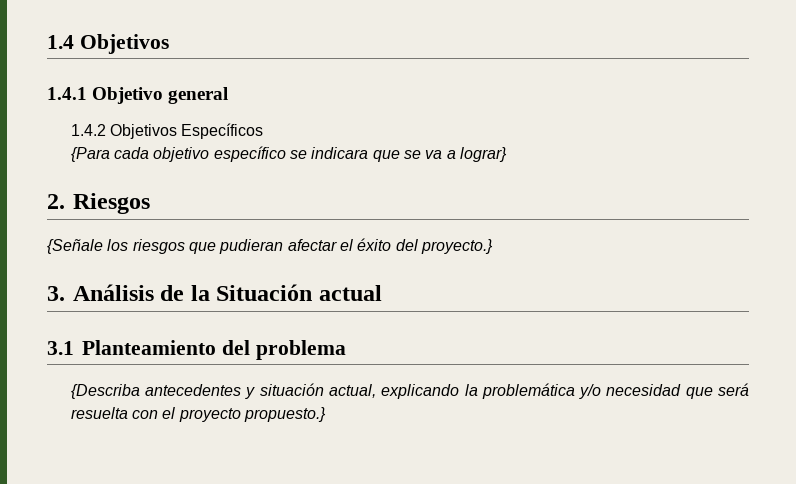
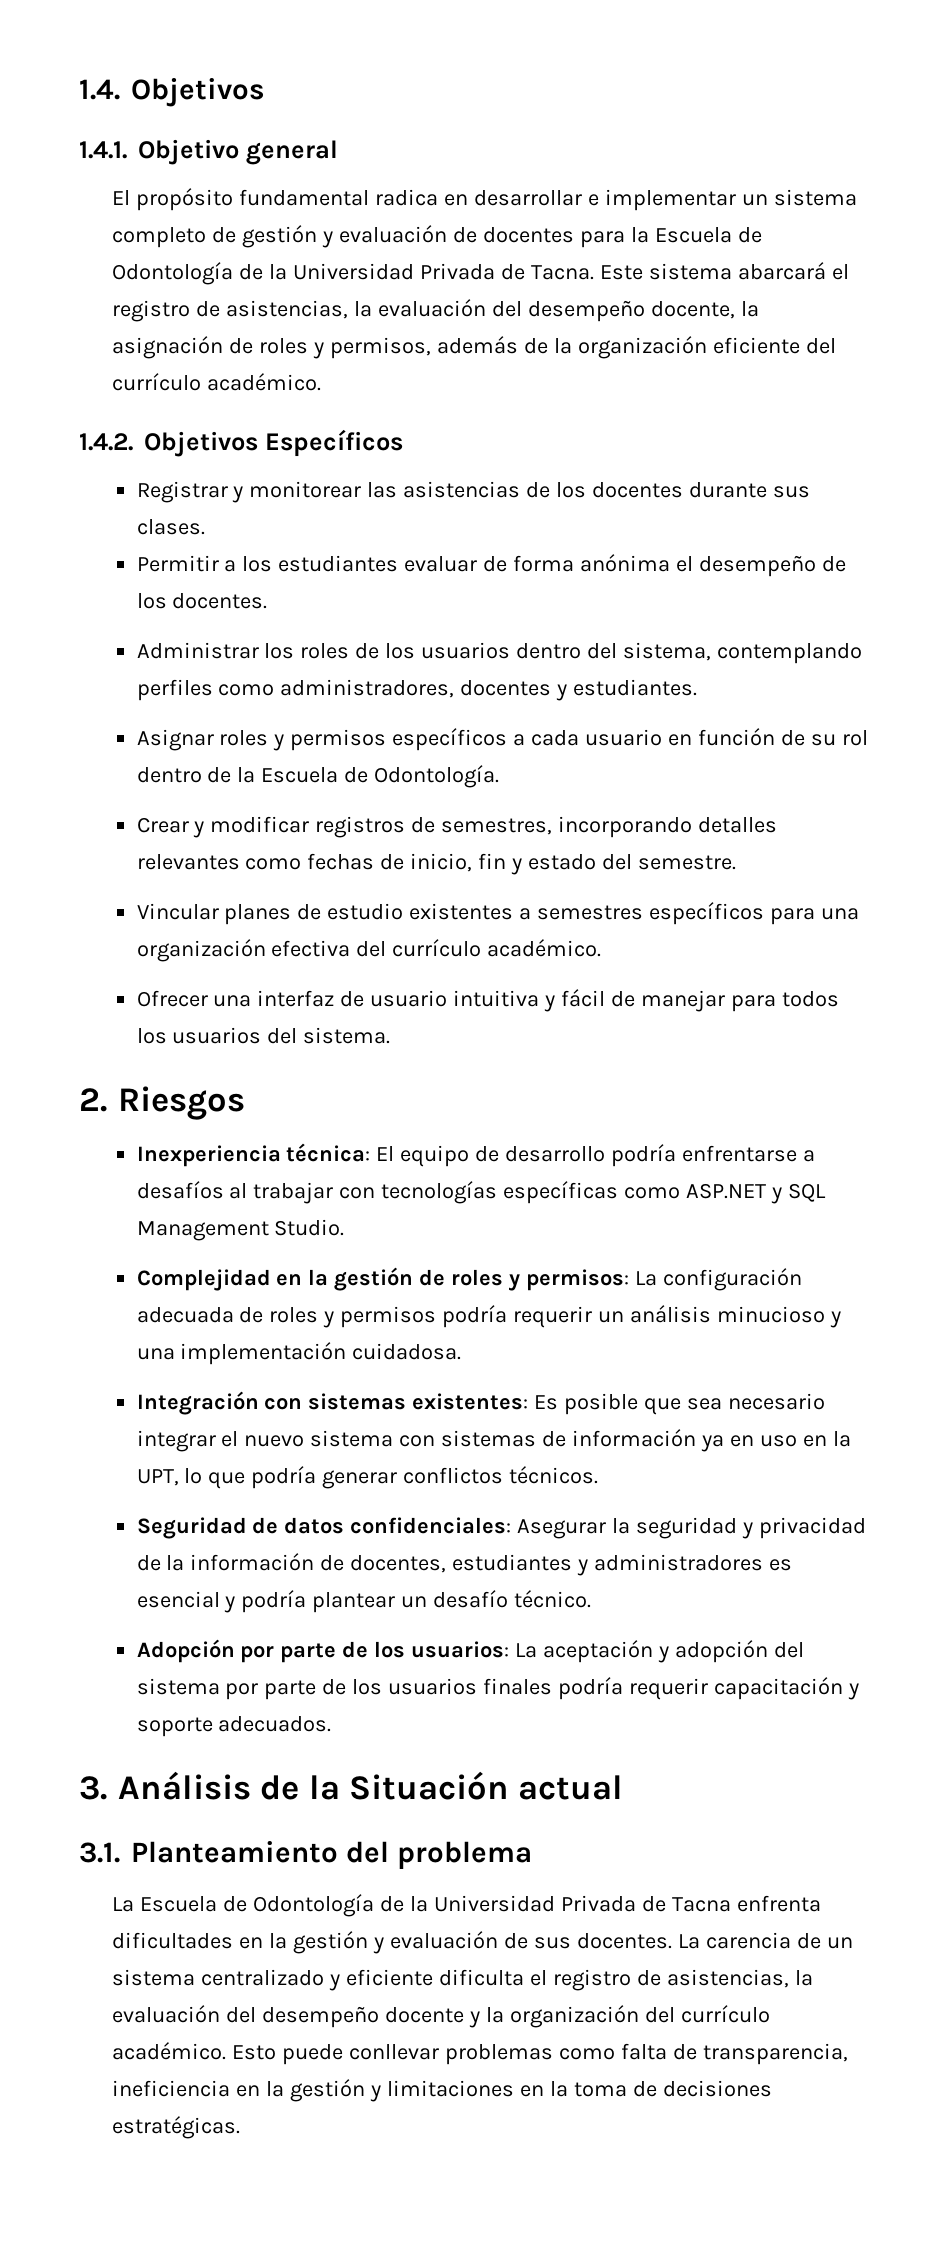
- 1.4 Objetivos
+ 1.4. Objetivos
- 1.4.1 Objetivo general
+ 1.4.1. Objetivo general
- 1.4.2 Objetivos Específicos
- {Para cada objetivo específico se indicara que se va a lograr}
+ El propósito fundamental radica en desarrollar e implementar un sistema completo de gestión y evaluación de docentes para la Escuela de Odontología de la Universidad Privada de Tacna. Este sistema abarcará el registro de asistencias, la evaluación del desempeño docente, la asignación de roles y permisos, además de la organización eficiente del currículo académico.
+ 1.4.2. Objetivos Específicos
+ Registrar y monitorear las asistencias de los docentes durante sus clases.
+ Permitir a los estudiantes evaluar de forma anónima el desempeño de los docentes.
+ Administrar los roles de los usuarios dentro del sistema, contemplando perfiles como administradores, docentes y estudiantes.
+ Asignar roles y permisos específicos a cada usuario en función de su rol dentro de la Escuela de Odontología.
+ Crear y modificar registros de semestres, incorporando detalles relevantes como fechas de inicio, fin y estado del semestre.
+ Vincular planes de estudio existentes a semestres específicos para una organización efectiva del currículo académico.
+ Ofrecer una interfaz de usuario intuitiva y fácil de manejar para todos los usuarios del sistema.
  2. Riesgos
- {Señale los riesgos que pudieran afectar el éxito del proyecto.}
+ Inexperiencia técnica: El equipo de desarrollo podría enfrentarse a desafíos al trabajar con tecnologías específicas como ASP.NET y SQL Management Studio.
+ Complejidad en la gestión de roles y permisos: La configuración adecuada de roles y permisos podría requerir un análisis minucioso y una implementación cuidadosa.
+ Integración con sistemas existentes: Es posible que sea necesario integrar el nuevo sistema con sistemas de información ya en uso en la UPT, lo que podría generar conflictos técnicos.
+ Seguridad de datos confidenciales: Asegurar la seguridad y privacidad de la información de docentes, estudiantes y administradores es esencial y podría plantear un desafío técnico.
+ Adopción por parte de los usuarios: La aceptación y adopción del sistema por parte de los usuarios finales podría requerir capacitación y soporte adecuados.
- 3.1 Planteamiento del problema
+ 3.1. Planteamiento del problema
- {Describa antecedentes y situación actual, explicando la problemática y/o necesidad que será resuelta con el proyecto propuesto.}
+ La Escuela de Odontología de la Universidad Privada de Tacna enfrenta dificultades en la gestión y evaluación de sus docentes. La carencia de un sistema centralizado y eficiente dificulta el registro de asistencias, la evaluación del desempeño docente y la organización del currículo académico. Esto puede conllevar problemas como falta de transparencia, ineficiencia en la gestión y limitaciones en la toma de decisiones estratégicas.

